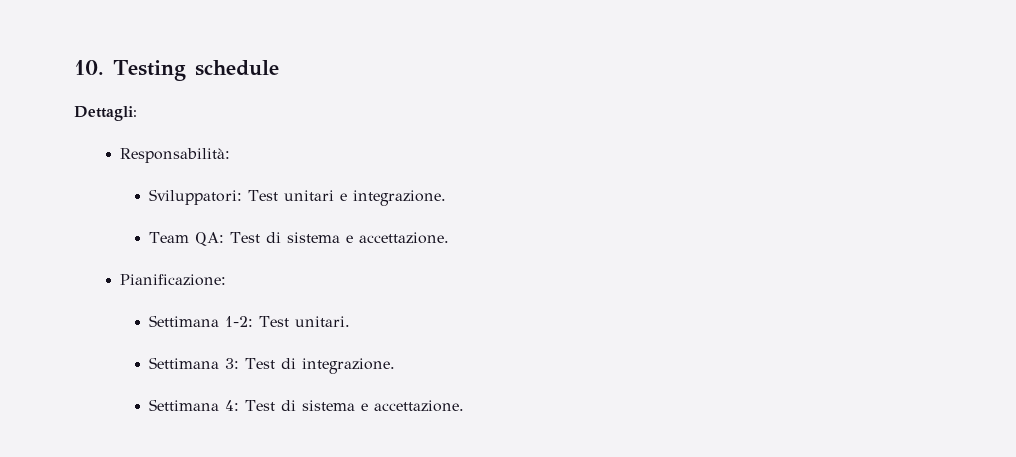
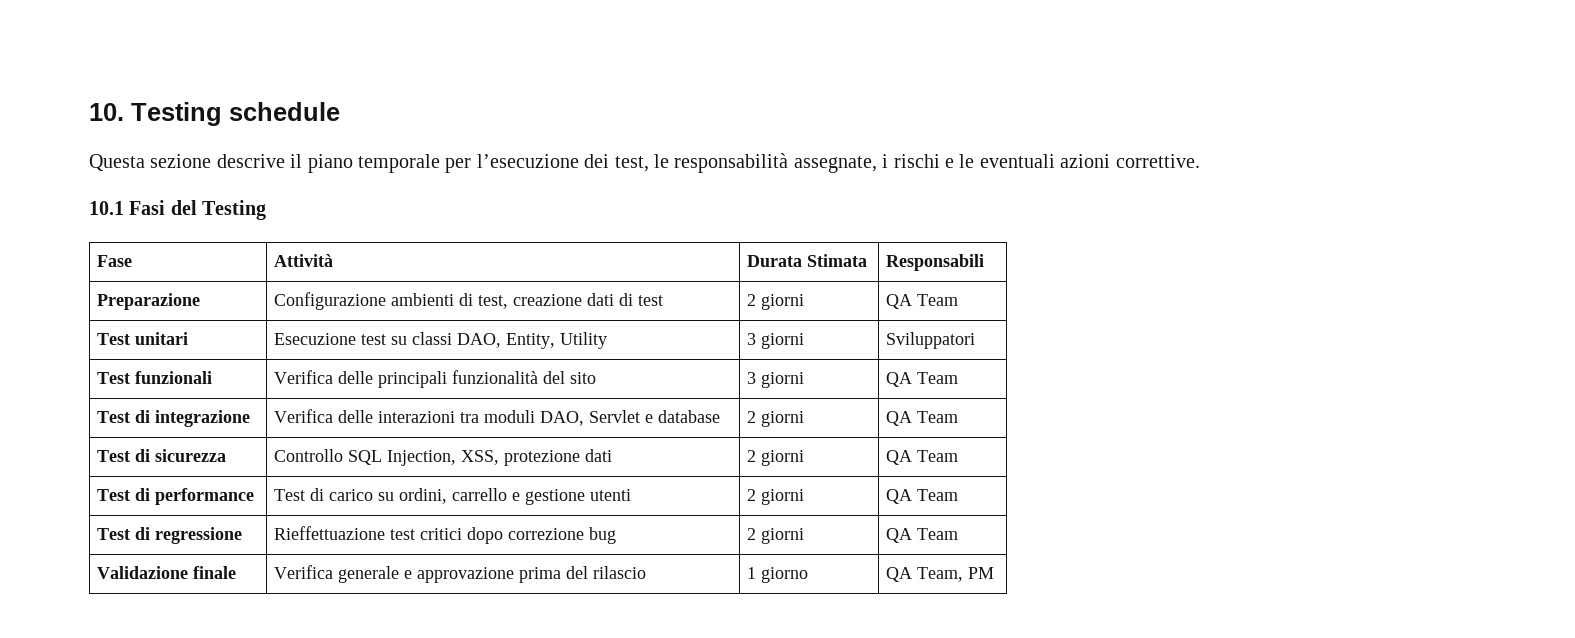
- Dettagli:
- Responsabilità:
- Sviluppatori: Test unitari e integrazione.
- Team QA: Test di sistema e accettazione.
- Pianificazione:
- Settimana 1-2: Test unitari.
- Settimana 3: Test di integrazione.
- Settimana 4: Test di sistema e accettazione.
+ Questa sezione descrive il piano temporale per l’esecuzione dei test, le responsabilità assegnate, i rischi e le eventuali azioni correttive.
+ 10.1 Fasi del Testing
+ Fase | Attività | Durata Stimata | Responsabili
+ Preparazione | Configurazione ambienti di test, creazione dati di test | 2 giorni | QA Team
+ Test unitari | Esecuzione test su classi DAO, Entity, Utility | 3 giorni | Sviluppatori
+ Test funzionali | Verifica delle principali funzionalità del sito | 3 giorni | QA Team
+ Test di integrazione | Verifica delle interazioni tra moduli DAO, Servlet e database | 2 giorni | QA Team
+ Test di sicurezza | Controllo SQL Injection, XSS, protezione dati | 2 giorni | QA Team
+ Test di performance | Test di carico su ordini, carrello e gestione utenti | 2 giorni | QA Team
+ Test di regressione | Rieffettuazione test critici dopo correzione bug | 2 giorni | QA Team
+ Validazione finale | Verifica generale e approvazione prima del rilascio | 1 giorno | QA Team, PM

